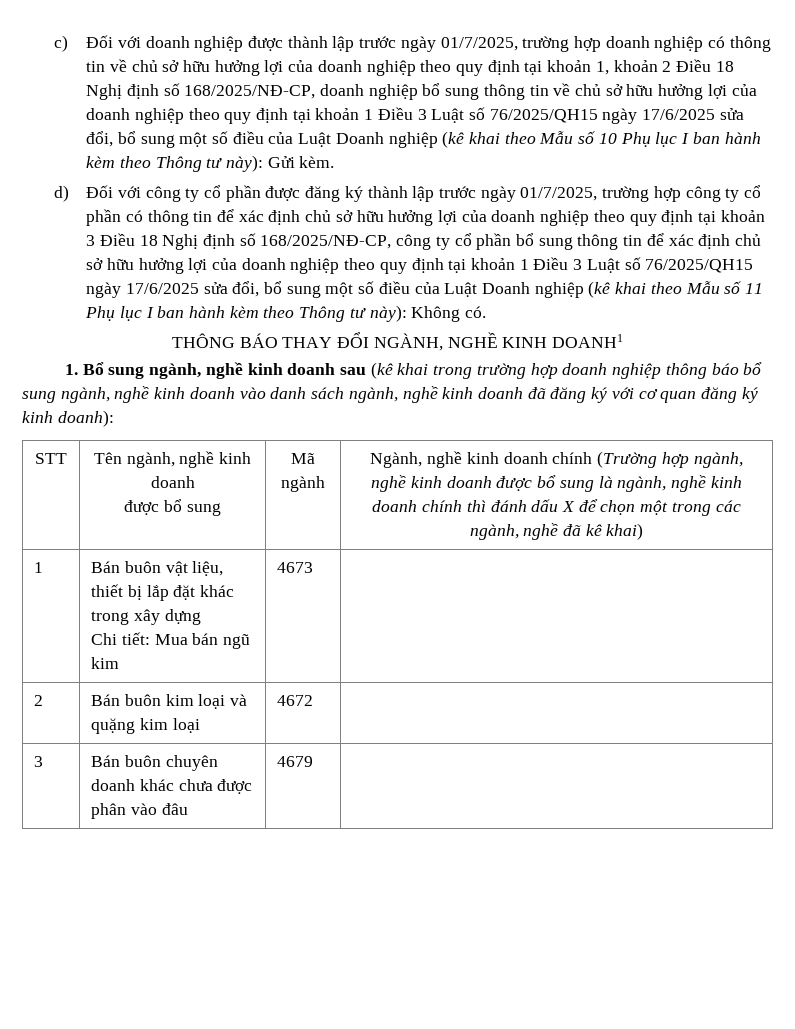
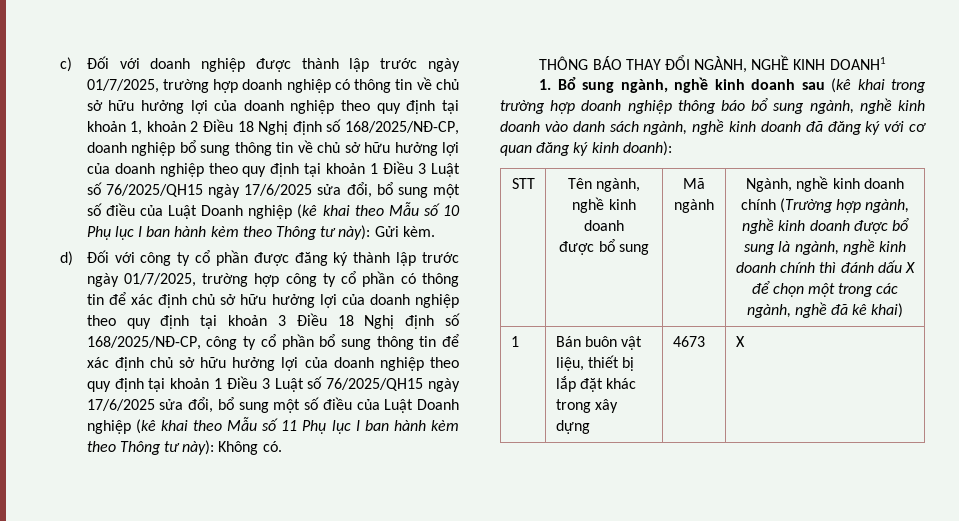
- 1 | Bán buôn vật liệu, thiết bị lắp đặt khác trong xây dựng
- Chi tiết: Mua bán ngũ kim | 4673 |
- 2 | Bán buôn kim loại và quặng kim loại | 4672 |
- 3 | Bán buôn chuyên doanh khác chưa được phân vào đâu | 4679 |
+ 1 | Bán buôn vật liệu, thiết bị lắp đặt khác trong xây dựng | 4673 | X

